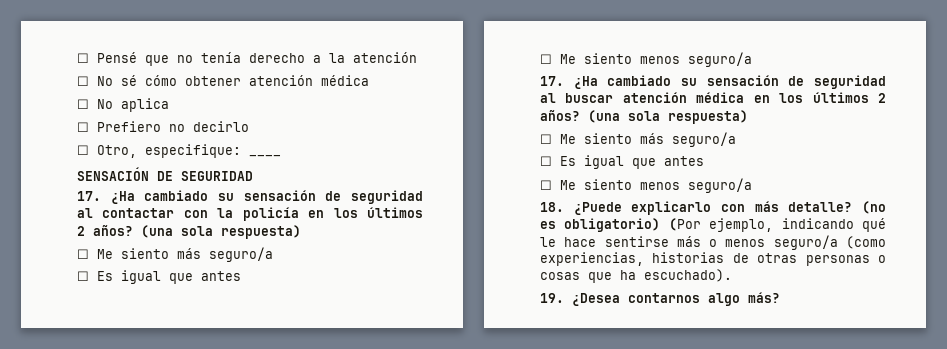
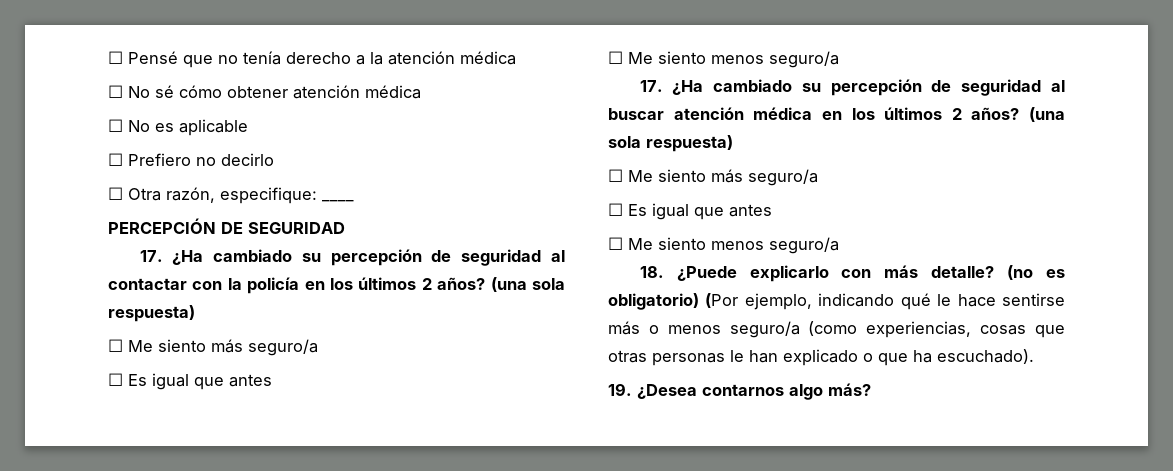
- ☐ Pensé que no tenía derecho a la atención
+ ☐ Pensé que no tenía derecho a la atención médica
- ☐ No aplica
+ ☐ No es aplicable
- ☐ Otro, especifique: ____
+ ☐ Otra razón, especifique: ____
- SENSACIÓN DE SEGURIDAD
+ PERCEPCIÓN DE SEGURIDAD
- 17. ¿Ha cambiado su sensación de seguridad al contactar con la policía en los últimos 2 años?
+ 17. ¿Ha cambiado su percepción de seguridad al contactar con la policía en los últimos 2 años?
- 17. ¿Ha cambiado su sensación de seguridad al buscar atención médica en los últimos 2 años?
+ 17. ¿Ha cambiado su percepción de seguridad al buscar atención médica en los últimos 2 años?
- (no es obligatorio) (Por ejemplo, indicando qué le hace sentirse más o menos seguro/a (como experiencias, historias de otras personas o cosas que ha escuchado).
+ (no es obligatorio) (Por ejemplo, indicando qué le hace sentirse más o menos seguro/a (como experiencias, cosas que otras personas le han explicado o que ha escuchado).

